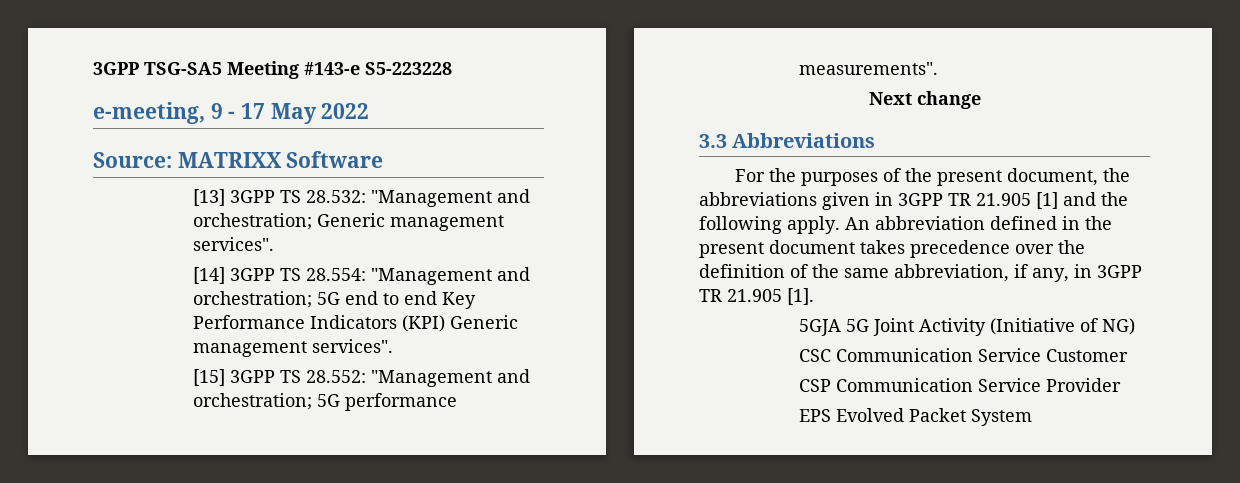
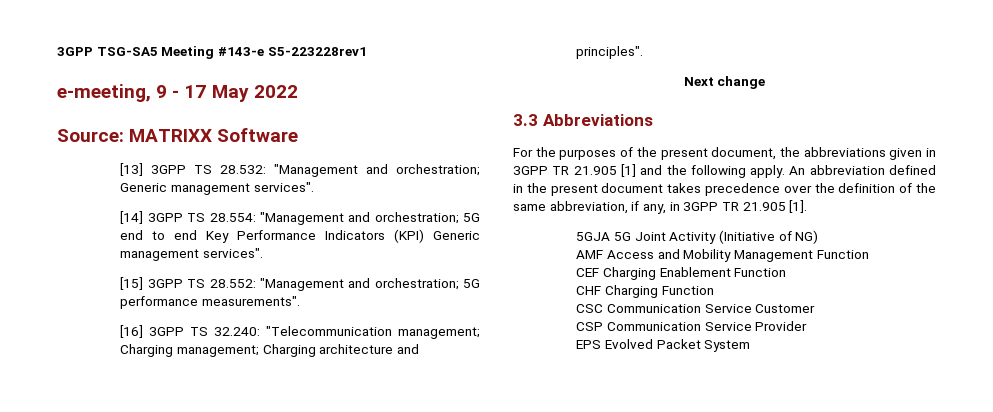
- 3GPP TSG-SA5 Meeting #143-e S5-223228
+ 3GPP TSG-SA5 Meeting #143-e S5-223228rev1
+ [16] 3GPP TS 32.240: "Telecommunication management; Charging management; Charging architecture and principles".
+ AMF Access and Mobility Management Function
+ CEF Charging Enablement Function
+ CHF Charging Function

